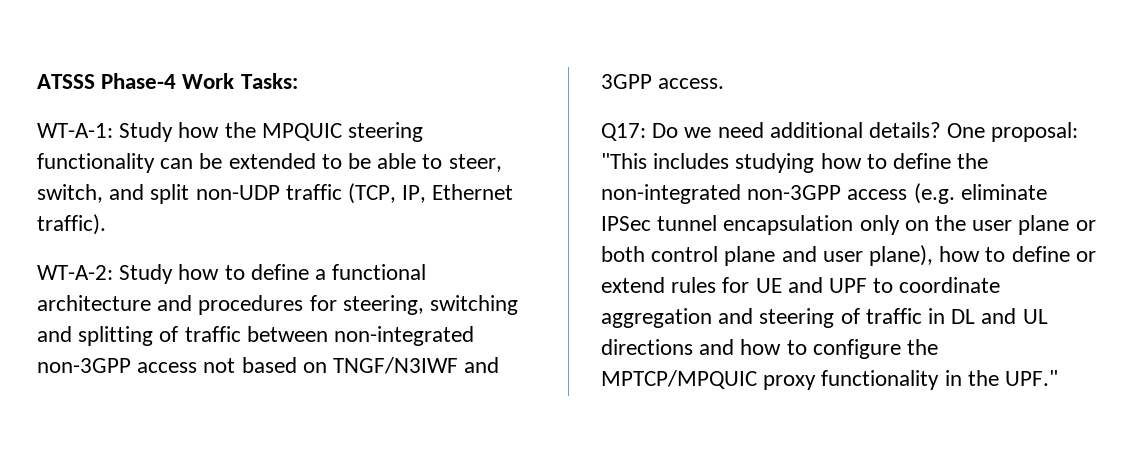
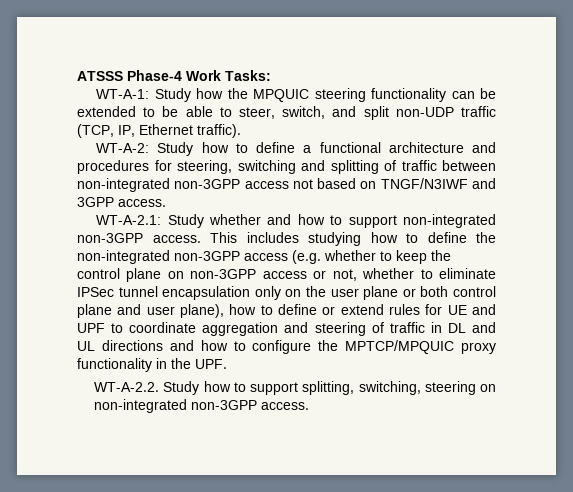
- Q17: Do we need additional details? One proposal: "This includes studying how to define the non-integrated non-3GPP access (e.g. eliminate IPSec tunnel encapsulation only on the user plane or both control plane and user plane), how to define or extend rules for UE and UPF to coordinate aggregation and steering of traffic in DL and UL directions and how to configure the MPTCP/MPQUIC proxy functionality in the UPF."
+ WT-A-2.1: Study whether and how to support non-integrated non-3GPP access. This includes studying how to define the non-integrated non-3GPP access (e.g. whether to keep the control plane on non-3GPP access or not, whether to eliminate IPSec tunnel encapsulation only on the user plane or both control plane and user plane), how to define or extend rules for UE and UPF to coordinate aggregation and steering of traffic in DL and UL directions and how to configure the MPTCP/MPQUIC proxy functionality in the UPF.
+ WT-A-2.2. Study how to support splitting, switching, steering on non-integrated non-3GPP access.

